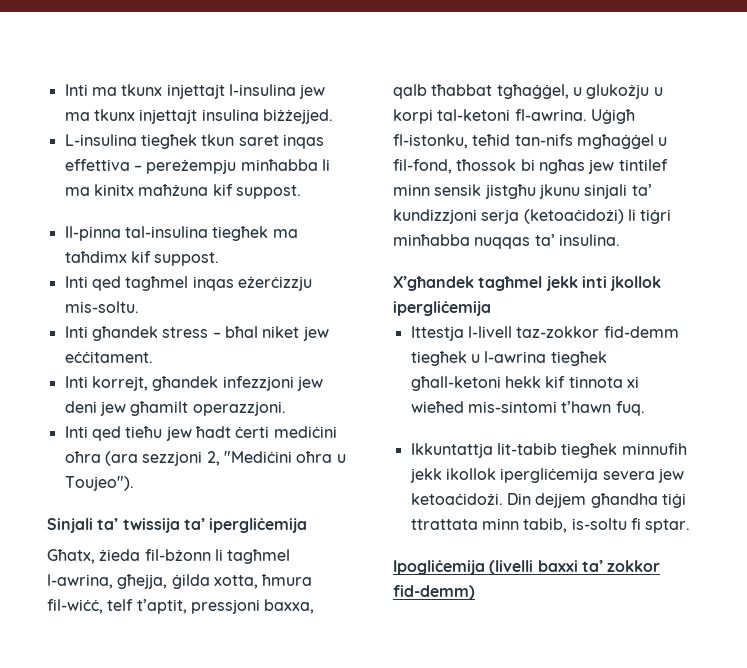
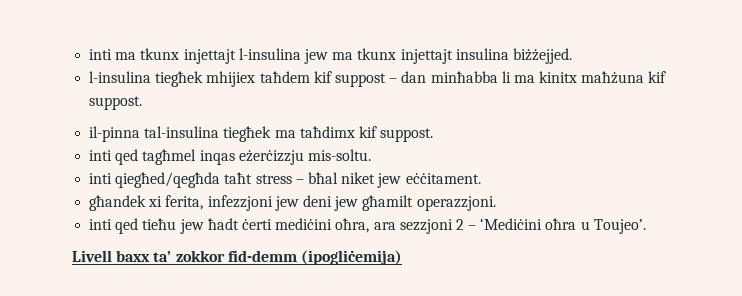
- Inti ma tkunx injettajt l-insulina jew ma tkunx injettajt insulina biżżejjed.
+ inti ma tkunx injettajt l-insulina jew ma tkunx injettajt insulina biżżejjed.
- L-insulina tiegħek tkun saret inqas effettiva – pereżempju minħabba li ma kinitx maħżuna kif suppost.
+ l-insulina tiegħek mhijiex taħdem kif suppost – dan minħabba li ma kinitx maħżuna kif suppost.
- Il-pinna tal-insulina tiegħek ma taħdimx kif suppost.
+ il-pinna tal-insulina tiegħek ma taħdimx kif suppost.
- Inti qed tagħmel inqas eżerċizzju mis-soltu.
+ inti qed tagħmel inqas eżerċizzju mis-soltu.
- Inti għandek stress – bħal niket jew eċċitament.
+ inti qiegħed/qegħda taħt stress – bħal niket jew eċċitament.
- Inti korrejt, għandek infezzjoni jew deni jew għamilt operazzjoni.
+ għandek xi ferita, infezzjoni jew deni jew għamilt operazzjoni.
- Inti qed tieħu jew ħadt ċerti mediċini oħra (ara sezzjoni 2, "Mediċini oħra u Toujeo").
- Sinjali ta’ twissija ta’ ipergliċemija
- Għatx, żieda fil-bżonn li tagħmel l-awrina, għejja, ġilda xotta, ħmura fil-wiċċ, telf t’aptit, pressjoni baxxa, qalb tħabbat tgħaġġel, u glukożju u korpi tal-ketoni fl-awrina. Uġigħ fl-istonku, teħid tan-nifs mgħaġġel u fil-fond, tħossok bi ngħas jew tintilef minn sensik jistgħu jkunu sinjali ta’ kundizzjoni serja (ketoaċidożi) li tiġri minħabba nuqqas ta’ insulina.
- X’għandek tagħmel jekk inti jkollok ipergliċemija
- Ittestja l-livell taz-zokkor fid-demm tiegħek u l-awrina tiegħek għall-ketoni hekk kif tinnota xi wieħed mis-sintomi t’hawn fuq.
- Ikkuntattja lit-tabib tiegħek minnufih jekk ikollok ipergliċemija severa jew ketoaċidożi. Din dejjem għandha tiġi ttrattata minn tabib, is-soltu fi sptar.
- Ipogliċemija (livelli baxxi ta’ zokkor fid-demm)
+ inti qed tieħu jew ħadt ċerti mediċini oħra, ara sezzjoni 2 – ‘Mediċini oħra u Toujeo’.
+ Livell baxx ta’ zokkor fid-demm (ipogliċemija)

